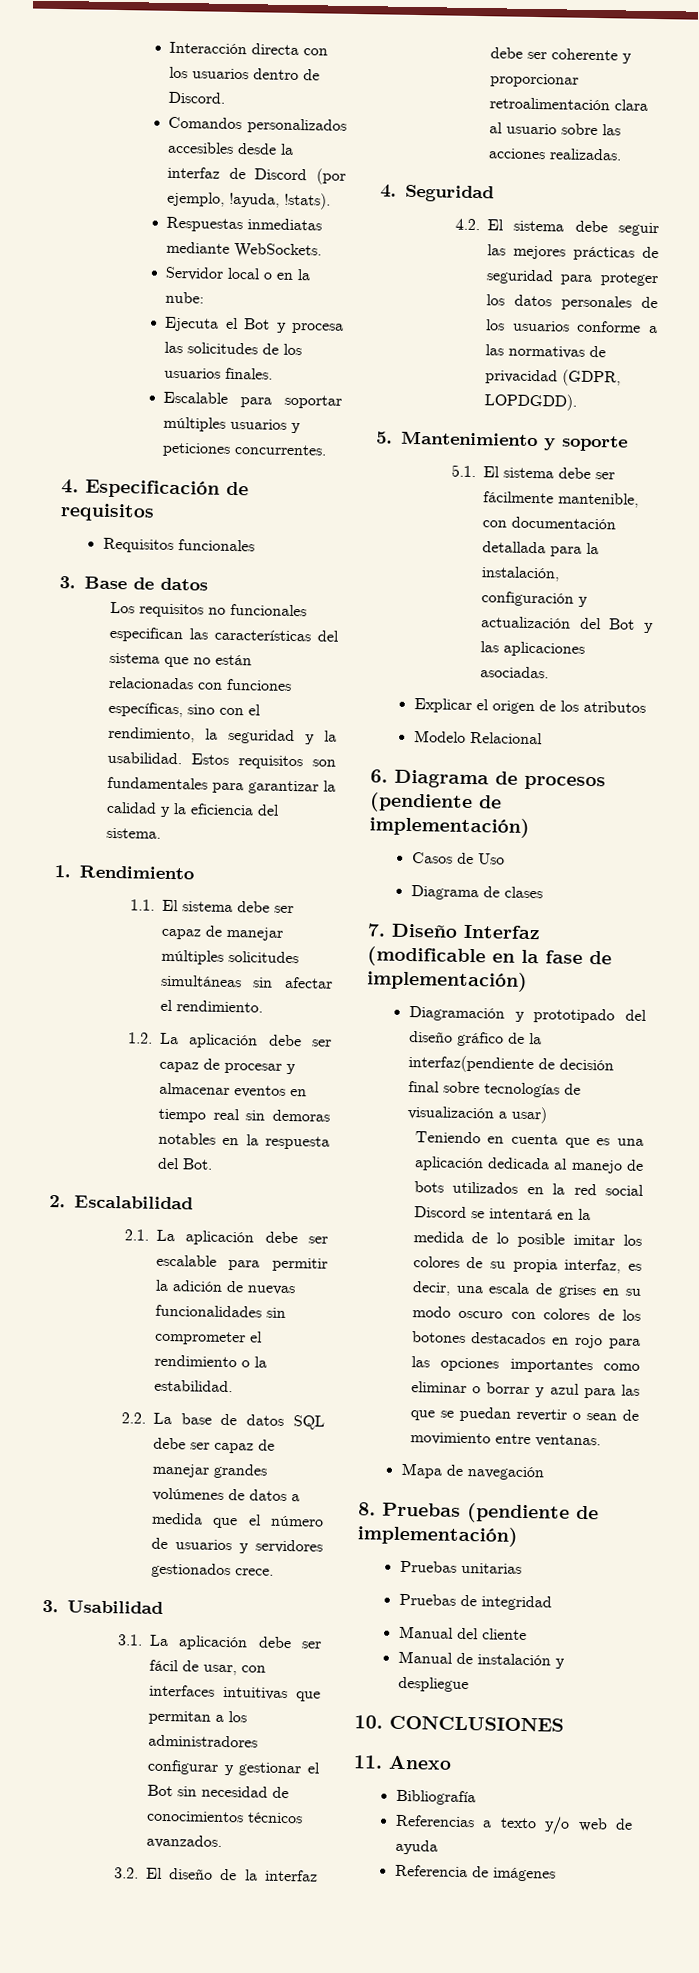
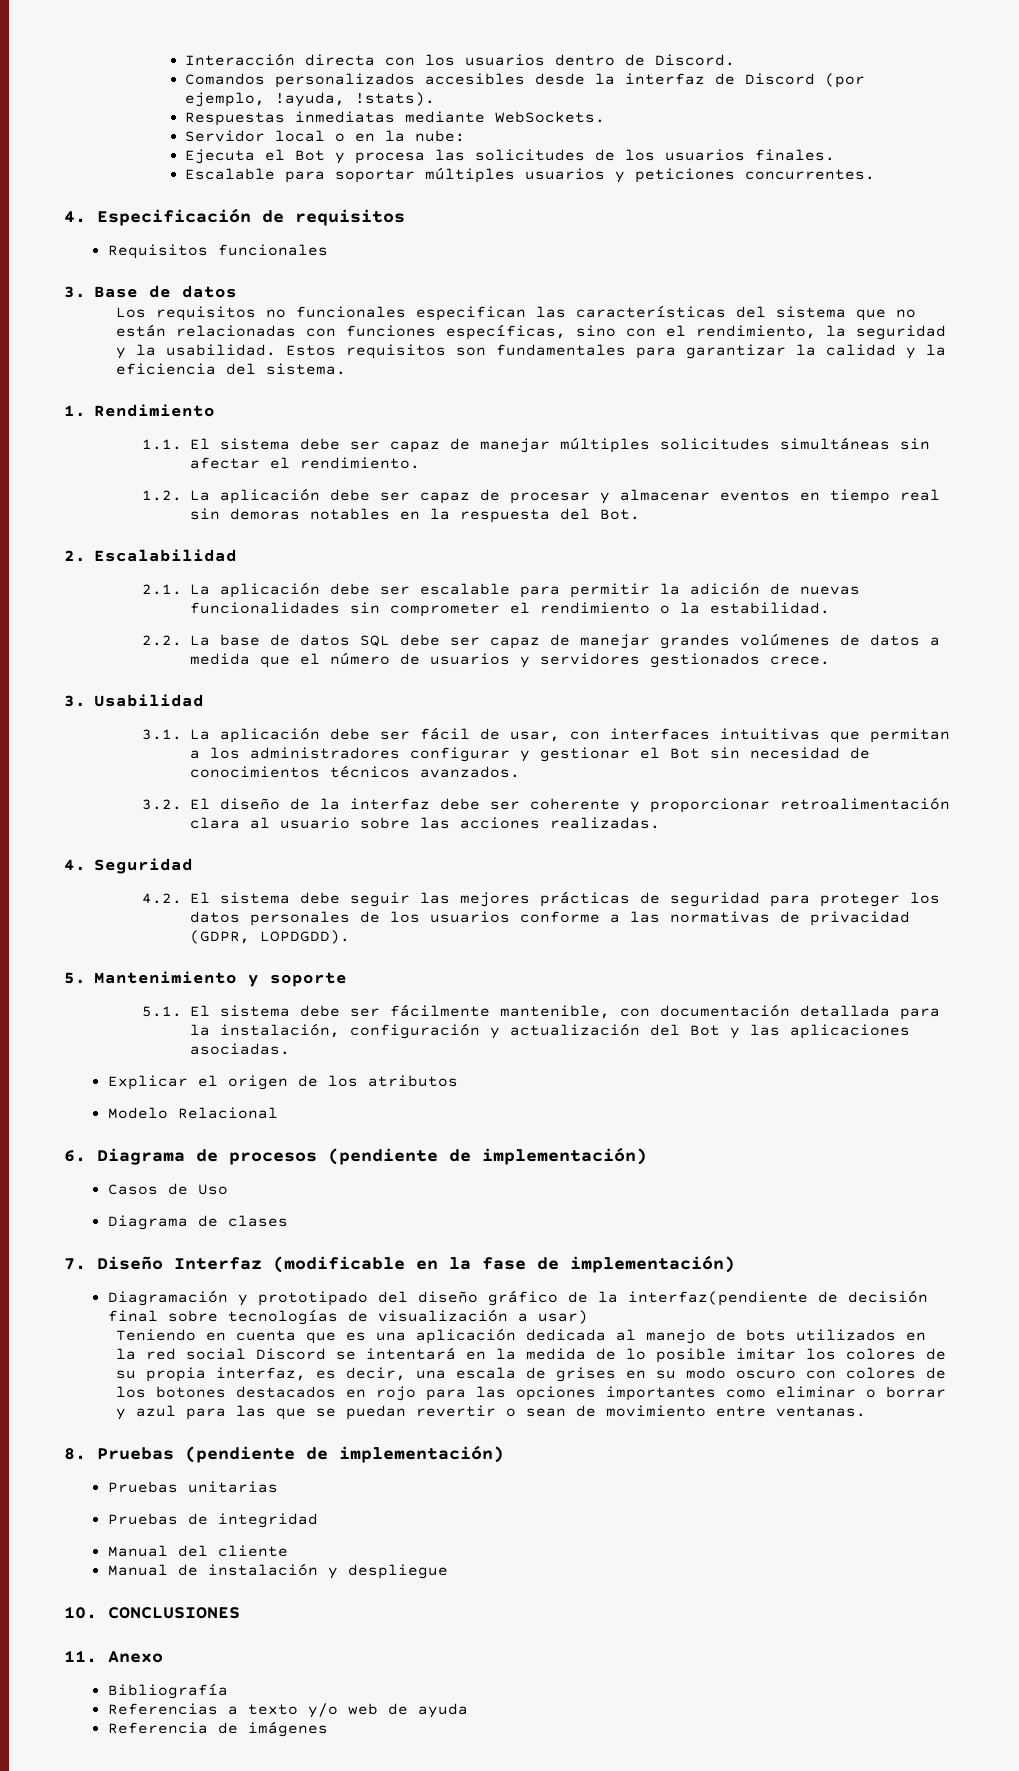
- Mapa de navegación

